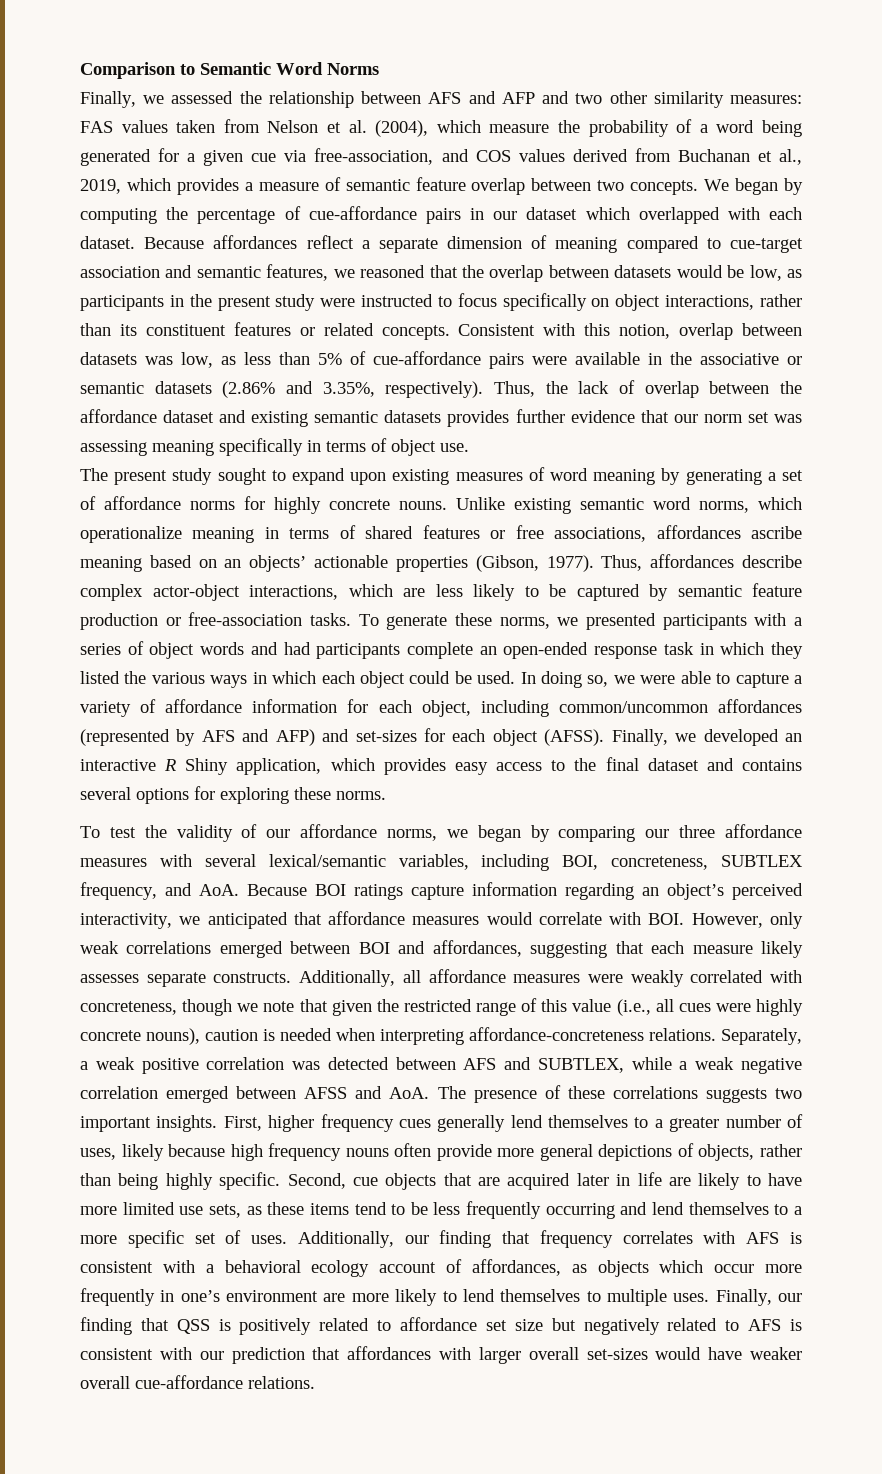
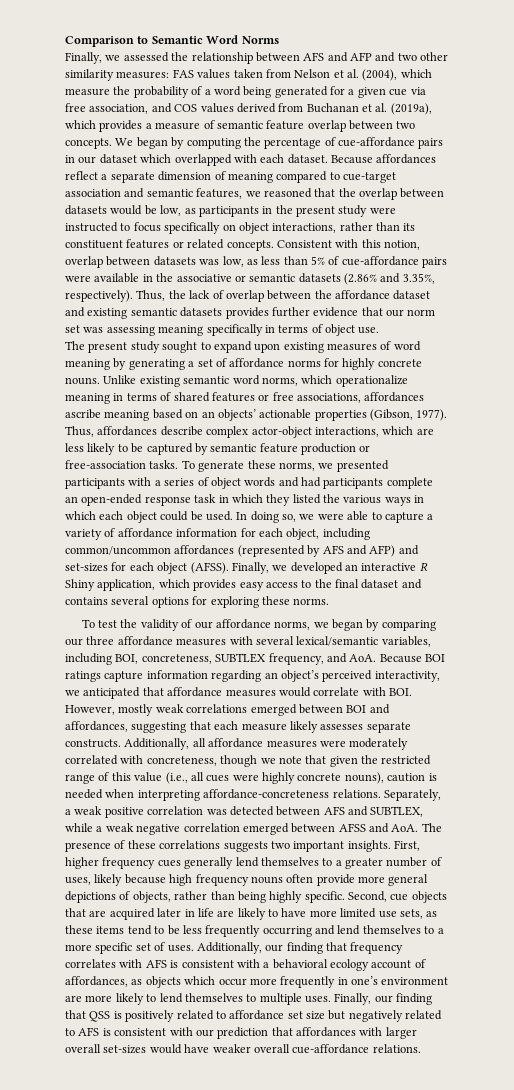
- Finally, we assessed the relationship between AFS and AFP and two other similarity measures: FAS values taken from Nelson et al. (2004), which measure the probability of a word being generated for a given cue via free-association, and COS values derived from Buchanan et al., 2019, which provides a measure of semantic feature overlap between two concepts.
+ Finally, we assessed the relationship between AFS and AFP and two other similarity measures: FAS values taken from Nelson et al. (2004), which measure the probability of a word being generated for a given cue via free association, and COS values derived from Buchanan et al. (2019a), which provides a measure of semantic feature overlap between two concepts.
- To test the validity of our affordance norms, we began by comparing our three affordance measures with several lexical/semantic variables, including BOI, concreteness, SUBTLEX frequency, and AoA. Because BOI ratings capture information regarding an object’s perceived interactivity, we anticipated that affordance measures would correlate with BOI. However, only weak correlations emerged between BOI and affordances, suggesting that each measure likely assesses separate constructs.
+ To test the validity of our affordance norms, we began by comparing our three affordance measures with several lexical/semantic variables, including BOI, concreteness, SUBTLEX frequency, and AoA. Because BOI ratings capture information regarding an object’s perceived interactivity, we anticipated that affordance measures would correlate with BOI. However, mostly weak correlations emerged between BOI and affordances, suggesting that each measure likely assesses separate constructs.
- Additionally, all affordance measures were weakly correlated with concreteness, though we note that given the restricted range of this value (i.e., all cues were highly concrete nouns), caution is needed when interpreting affordance-concreteness relations.
+ Additionally, all affordance measures were moderately correlated with concreteness, though we note that given the restricted range of this value (i.e., all cues were highly concrete nouns), caution is needed when interpreting affordance-concreteness relations.

